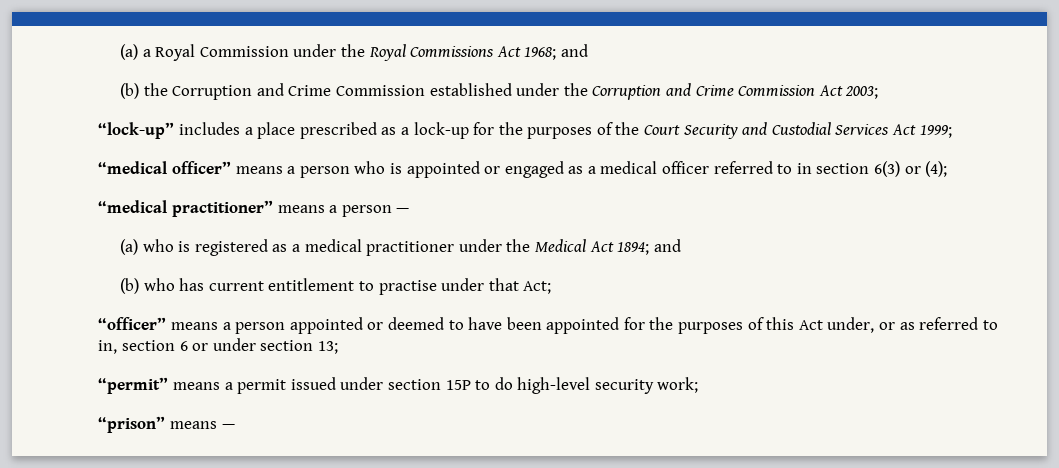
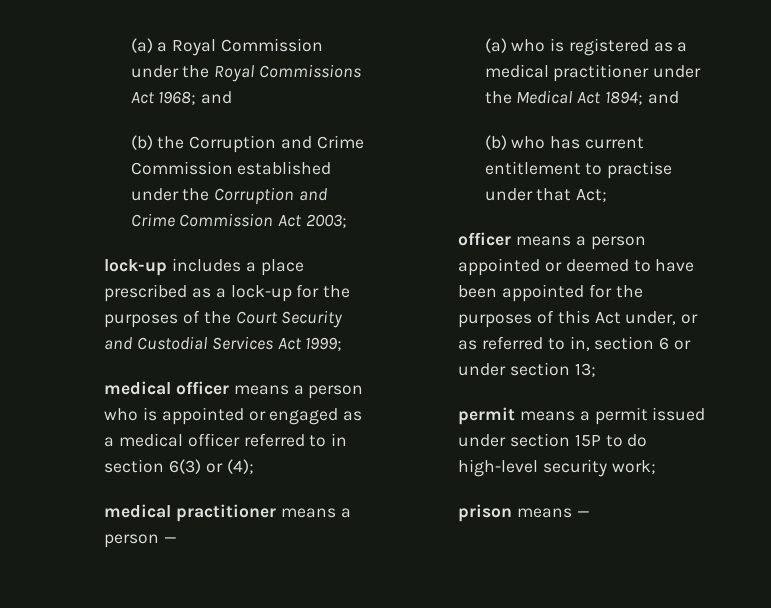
- “lock-up” includes a place prescribed as a lock-up for the purposes of the Court Security and Custodial Services Act 1999;
+ lock-up includes a place prescribed as a lock-up for the purposes of the Court Security and Custodial Services Act 1999;
- “medical officer” means a person who is appointed or engaged as a medical officer referred to in section 6(3) or (4);
+ medical officer means a person who is appointed or engaged as a medical officer referred to in section 6(3) or (4);
- “medical practitioner” means a person —
+ medical practitioner means a person —
- “officer” means a person appointed or deemed to have been appointed for the purposes of this Act under, or as referred to in, section 6 or under section 13;
+ officer means a person appointed or deemed to have been appointed for the purposes of this Act under, or as referred to in, section 6 or under section 13;
- “permit” means a permit issued under section 15P to do high-level security work;
+ permit means a permit issued under section 15P to do high-level security work;
- “prison” means —
+ prison means —

